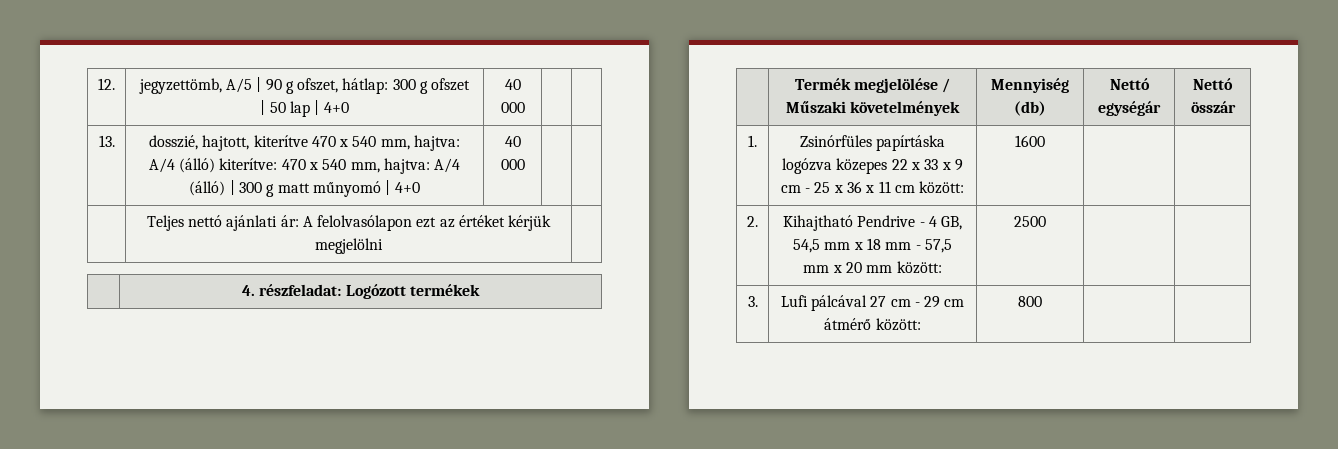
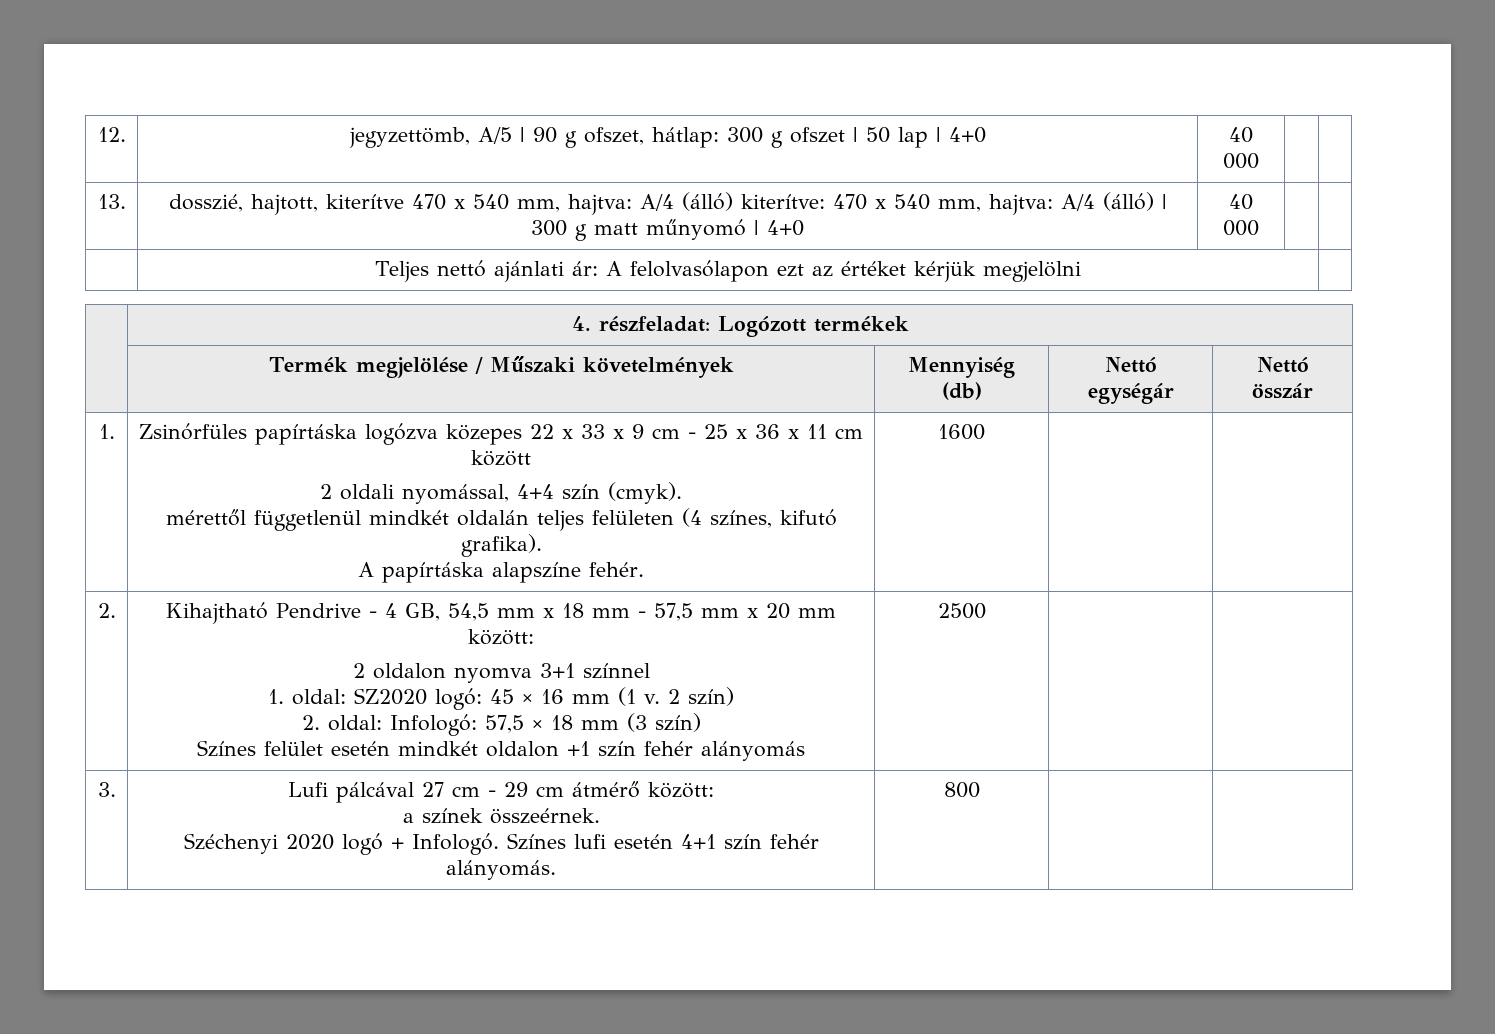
- 1. | Zsinórfüles papírtáska logózva közepes 22 x 33 x 9 cm - 25 x 36 x 11 cm között: | 1600 | |
+ 1. | Zsinórfüles papírtáska logózva közepes 22 x 33 x 9 cm - 25 x 36 x 11 cm között
+ 2 oldali nyomással, 4+4 szín (cmyk).
+ mérettől függetlenül mindkét oldalán teljes felületen (4 színes, kifutó grafika).
+ A papírtáska alapszíne fehér. | 1600 | |
+ 2 oldalon nyomva 3+1 színnel
+ 1. oldal: SZ2020 logó: 45 × 16 mm (1 v. 2 szín)
+ 2. oldal: Infologó: 57,5 × 18 mm (3 szín)
+ Színes felület esetén mindkét oldalon +1 szín fehér alányomás
- 3. | Lufi pálcával 27 cm - 29 cm átmérő között: | 800 | |
+ 3. | Lufi pálcával 27 cm - 29 cm átmérő között:
+ a színek összeérnek.
+ Széchenyi 2020 logó + Infologó. Színes lufi esetén 4+1 szín fehér alányomás. | 800 | |

